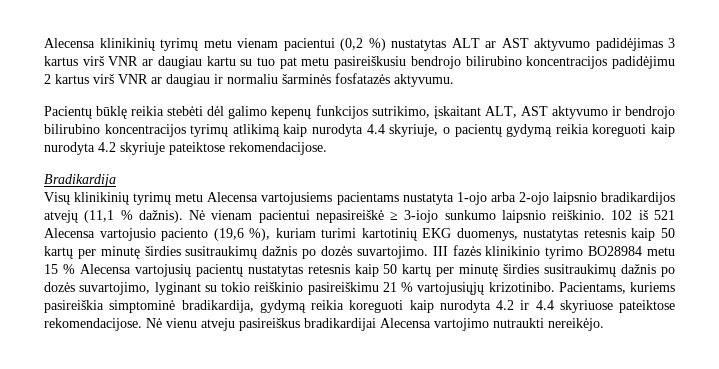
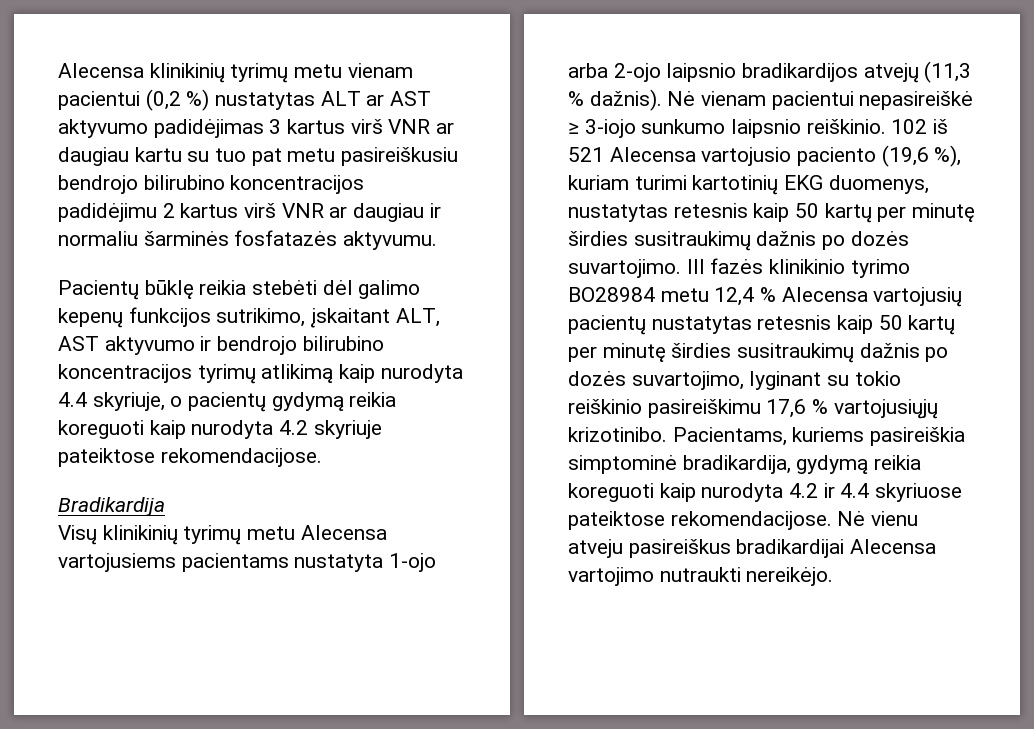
- Visų klinikinių tyrimų metu Alecensa vartojusiems pacientams nustatyta 1-ojo arba 2-ojo laipsnio bradikardijos atvejų (11,1 % dažnis).
+ Visų klinikinių tyrimų metu Alecensa vartojusiems pacientams nustatyta 1-ojo arba 2-ojo laipsnio bradikardijos atvejų (11,3 % dažnis).
- III fazės klinikinio tyrimo BO28984 metu 15 % Alecensa vartojusių pacientų nustatytas retesnis kaip 50 kartų per minutę širdies susitraukimų dažnis po dozės suvartojimo, lyginant su tokio reiškinio pasireiškimu 21 % vartojusiųjų krizotinibo.
+ III fazės klinikinio tyrimo BO28984 metu 12,4 % Alecensa vartojusių pacientų nustatytas retesnis kaip 50 kartų per minutę širdies susitraukimų dažnis po dozės suvartojimo, lyginant su tokio reiškinio pasireiškimu 17,6 % vartojusiųjų krizotinibo.

